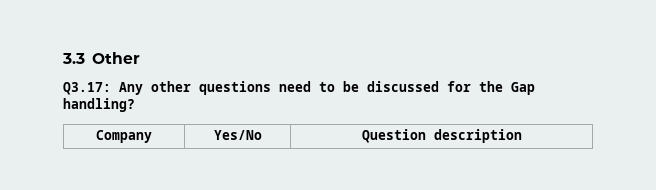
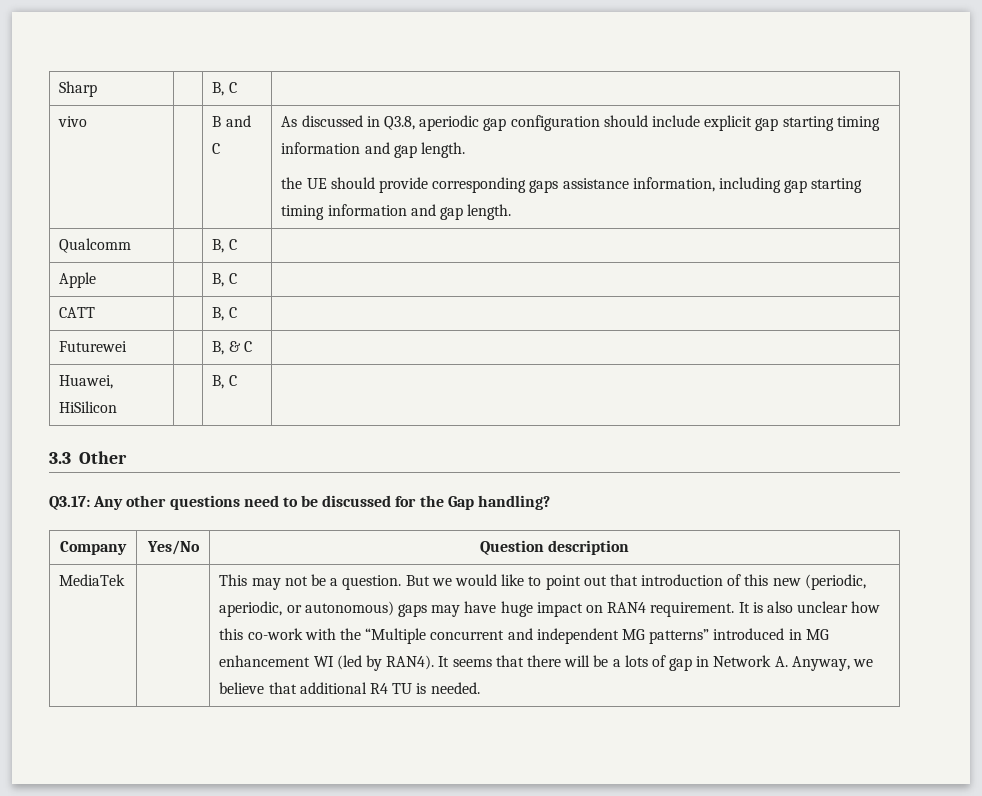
+ Sharp | | B, C |
+ vivo | | B and C | As discussed in Q3.8, aperiodic gap configuration should include explicit gap starting timing information and gap length.
+ the UE should provide corresponding gaps assistance information, including gap starting timing information and gap length.
+ Qualcomm | | B, C |
+ Apple | | B, C |
+ CATT | | B, C |
+ Futurewei | | B, & C |
+ Huawei, HiSilicon | | B, C |
+ MediaTek | | This may not be a question. But we would like to point out that introduction of this new (periodic, aperiodic, or autonomous) gaps may have huge impact on RAN4 requirement. It is also unclear how this co-work with the “Multiple concurrent and independent MG patterns” introduced in MG enhancement WI (led by RAN4). It seems that there will be a lots of gap in Network A. Anyway, we believe that additional R4 TU is needed.

